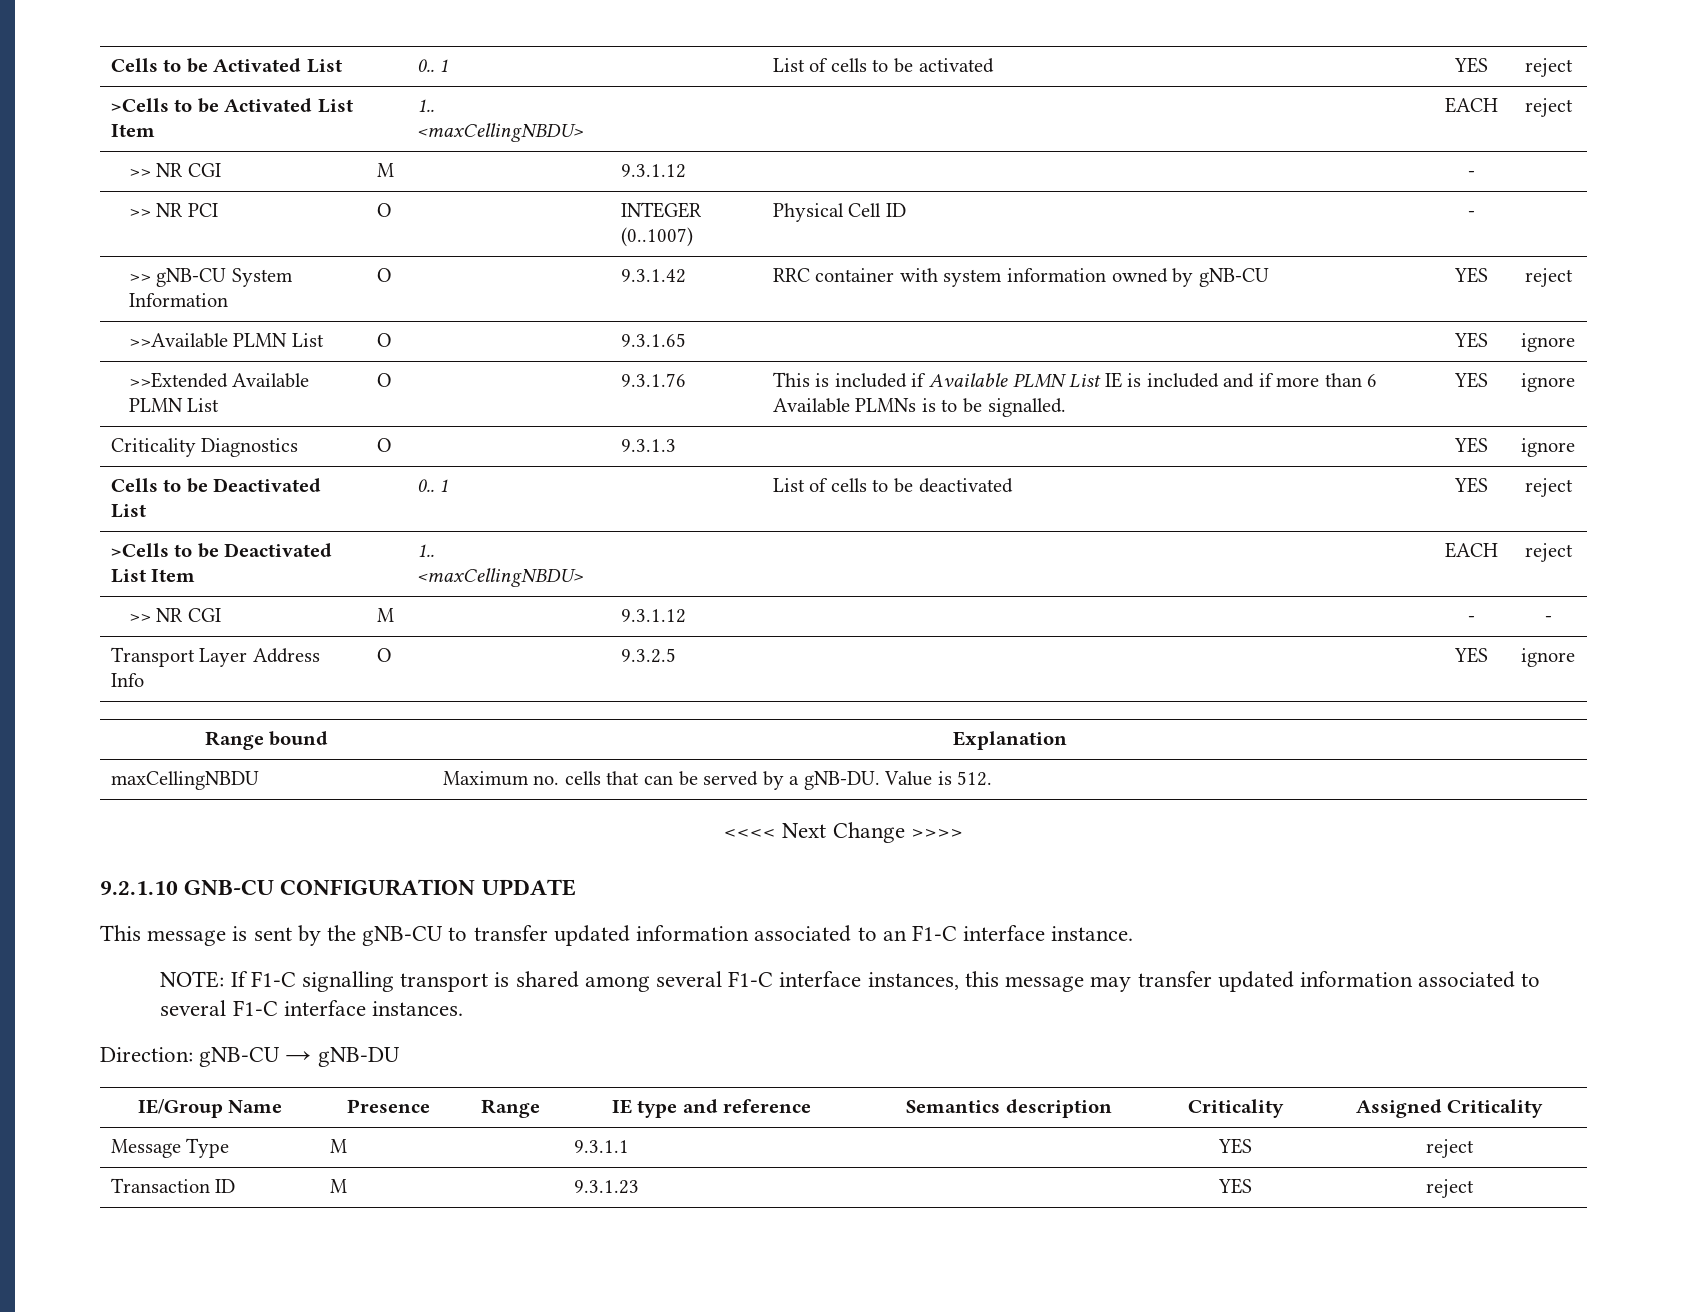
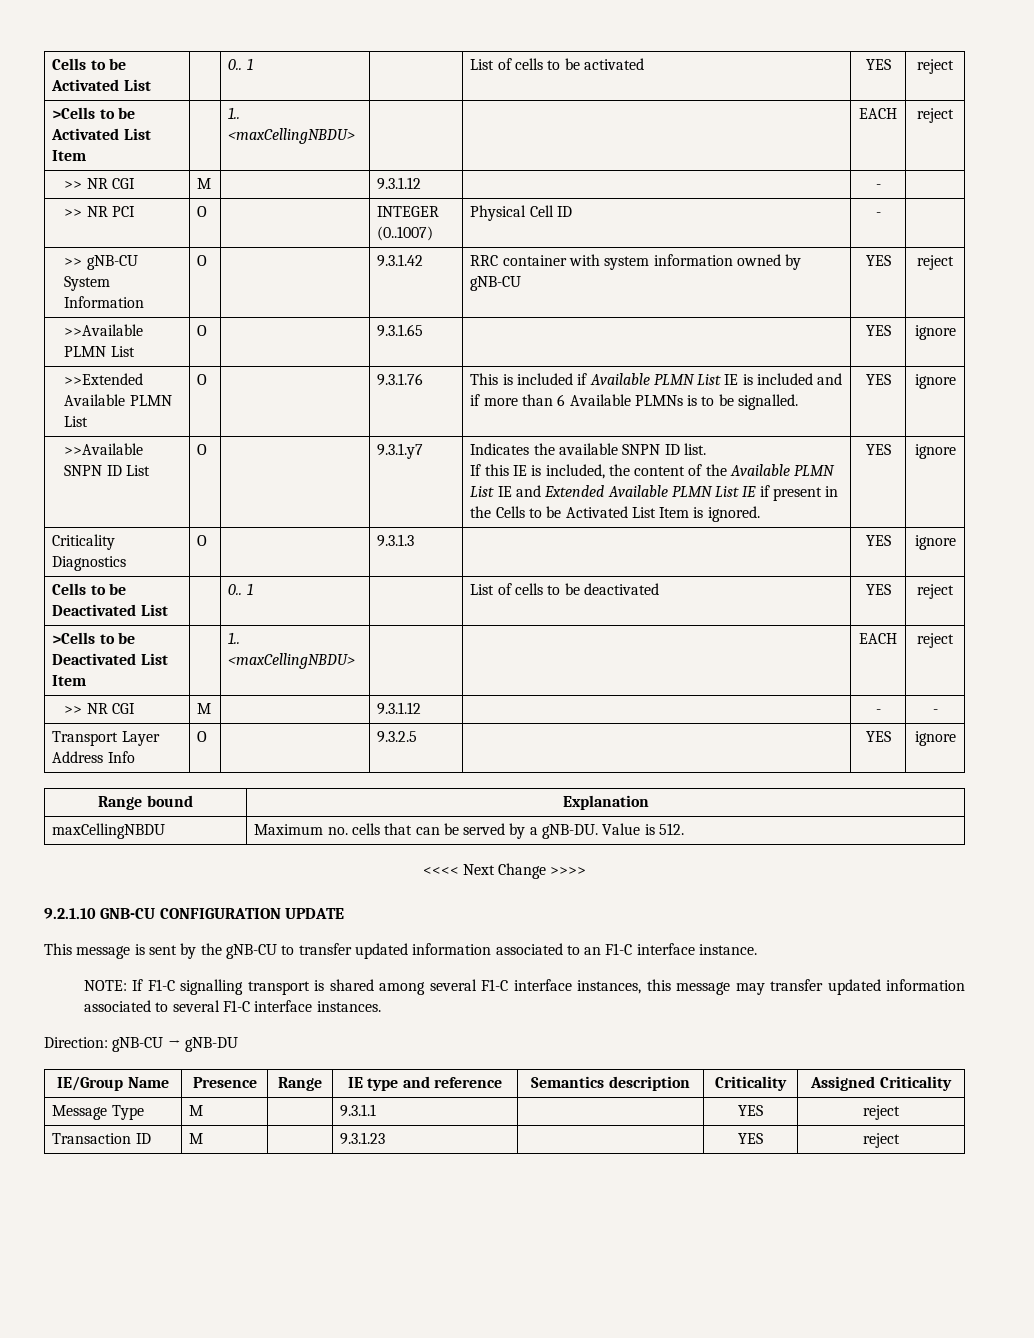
+ >>Available SNPN ID List | O | | 9.3.1.y7 | Indicates the available SNPN ID list.
+ If this IE is included, the content of the Available PLMN List IE and Extended Available PLMN List IE if present in the Cells to be Activated List Item is ignored. | YES | ignore

